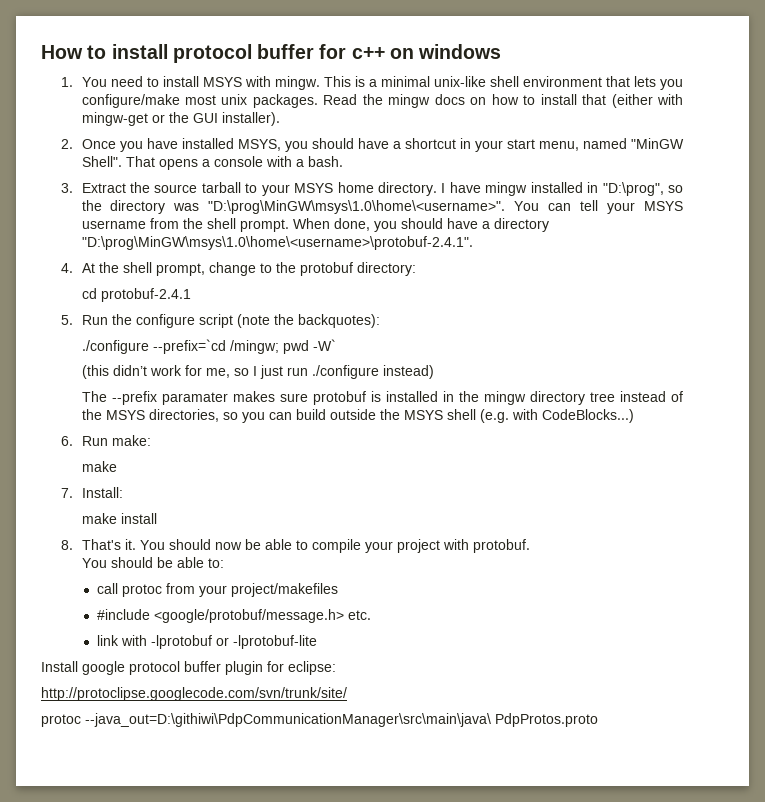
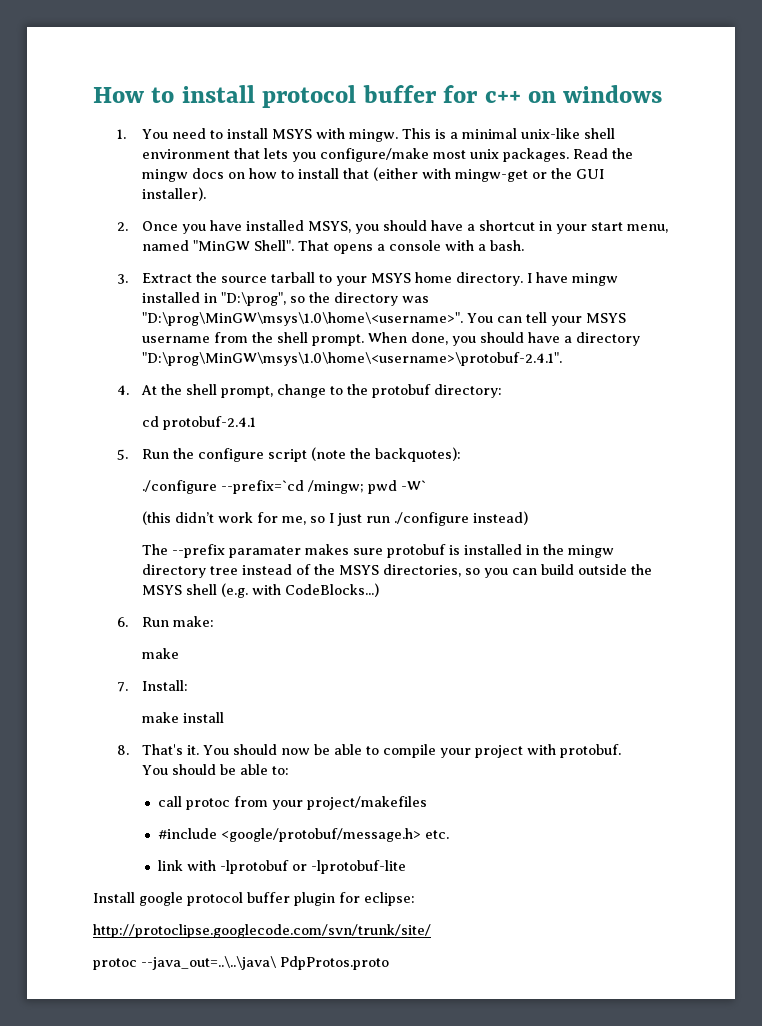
- protoc --java_out=D:\githiwi\PdpCommunicationManager\src\main\java\ PdpProtos.proto
+ protoc --java_out=..\..\java\ PdpProtos.proto

